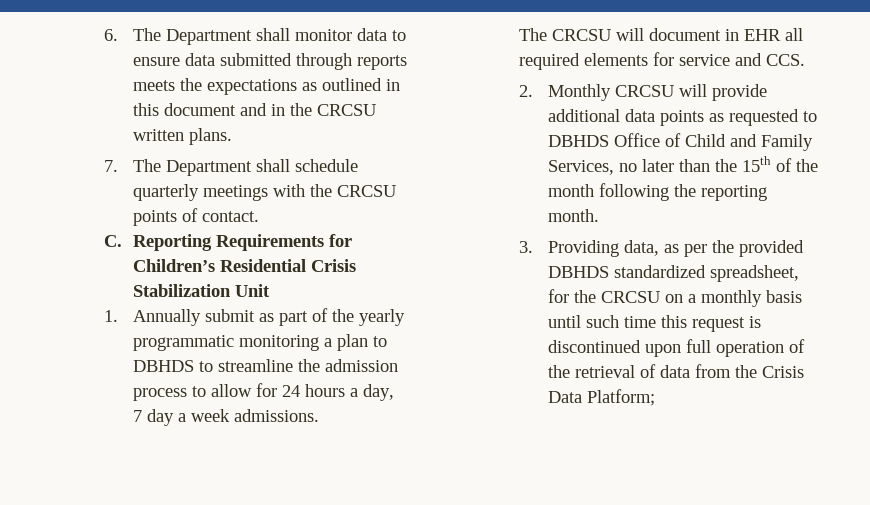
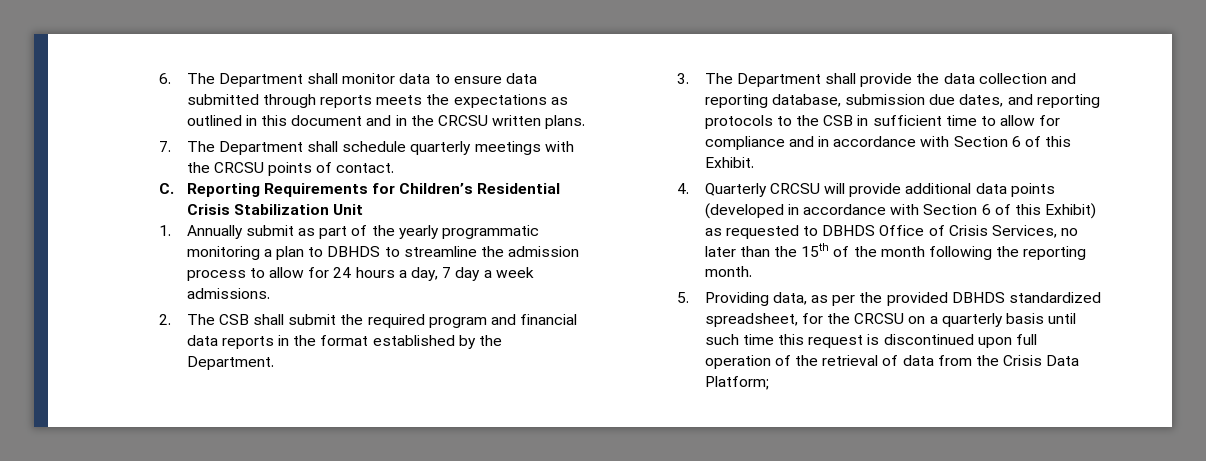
- The CRCSU will document in EHR all required elements for service and CCS.
- 2. Monthly CRCSU will provide additional data points as requested to DBHDS Office of Child and Family Services, no later than the 15th of the month following the reporting month.
+ 2. The CSB shall submit the required program and financial data reports in the format established by the Department.
+ 3. The Department shall provide the data collection and reporting database, submission due dates, and reporting protocols to the CSB in sufficient time to allow for compliance and in accordance with Section 6 of this Exhibit.
+ 4. Quarterly CRCSU will provide additional data points (developed in accordance with Section 6 of this Exhibit) as requested to DBHDS Office of Crisis Services, no later than the 15th of the month following the reporting month.
- 3. Providing data, as per the provided DBHDS standardized spreadsheet, for the CRCSU on a monthly basis until such time this request is discontinued upon full operation of the retrieval of data from the Crisis Data Platform;
+ 5. Providing data, as per the provided DBHDS standardized spreadsheet, for the CRCSU on a quarterly basis until such time this request is discontinued upon full operation of the retrieval of data from the Crisis Data Platform;

